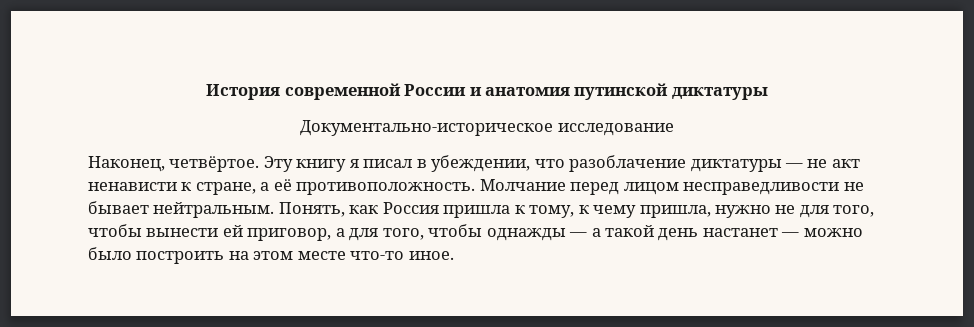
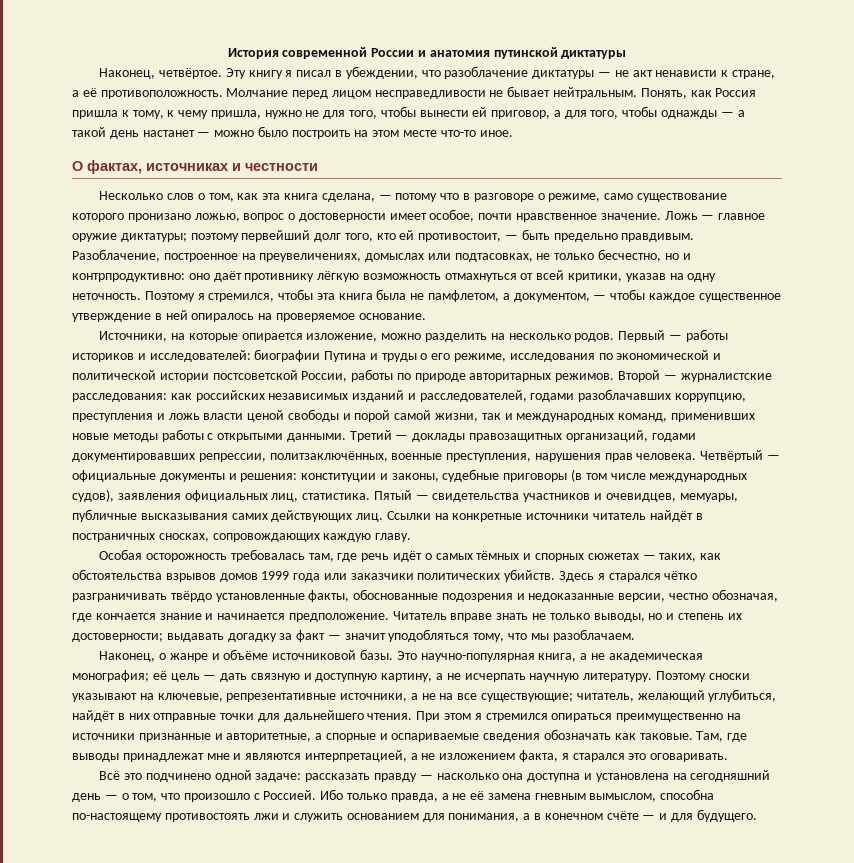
- Документально-историческое исследование
+ О фактах, источниках и честности
+ Несколько слов о том, как эта книга сделана, — потому что в разговоре о режиме, само существование которого пронизано ложью, вопрос о достоверности имеет особое, почти нравственное значение. Ложь — главное оружие диктатуры; поэтому первейший долг того, кто ей противостоит, — быть предельно правдивым. Разоблачение, построенное на преувеличениях, домыслах или подтасовках, не только бесчестно, но и контрпродуктивно: оно даёт противнику лёгкую возможность отмахнуться от всей критики, указав на одну неточность. Поэтому я стремился, чтобы эта книга была не памфлетом, а документом, — чтобы каждое существенное утверждение в ней опиралось на проверяемое основание.
+ Источники, на которые опирается изложение, можно разделить на несколько родов. Первый — работы историков и исследователей: биографии Путина и труды о его режиме, исследования по экономической и политической истории постсоветской России, работы по природе авторитарных режимов. Второй — журналистские расследования: как российских независимых изданий и расследователей, годами разоблачавших коррупцию, преступления и ложь власти ценой свободы и порой самой жизни, так и международных команд, применивших новые методы работы с открытыми данными. Третий — доклады правозащитных организаций, годами документировавших репрессии, политзаключённых, военные преступления, нарушения прав человека. Четвёртый — официальные документы и решения: конституции и законы, судебные приговоры (в том числе международных судов), заявления официальных лиц, статистика. Пятый — свидетельства участников и очевидцев, мемуары, публичные высказывания самих действующих лиц. Ссылки на конкретные источники читатель найдёт в постраничных сносках, сопровождающих каждую главу.
+ Особая осторожность требовалась там, где речь идёт о самых тёмных и спорных сюжетах — таких, как обстоятельства взрывов домов 1999 года или заказчики политических убийств. Здесь я старался чётко разграничивать твёрдо установленные факты, обоснованные подозрения и недоказанные версии, честно обозначая, где кончается знание и начинается предположение. Читатель вправе знать не только выводы, но и степень их достоверности; выдавать догадку за факт — значит уподобляться тому, что мы разоблачаем.
+ Наконец, о жанре и объёме источниковой базы. Это научно-популярная книга, а не академическая монография; её цель — дать связную и доступную картину, а не исчерпать научную литературу. Поэтому сноски указывают на ключевые, репрезентативные источники, а не на все существующие; читатель, желающий углубиться, найдёт в них отправные точки для дальнейшего чтения. При этом я стремился опираться преимущественно на источники признанные и авторитетные, а спорные и оспариваемые сведения обозначать как таковые. Там, где выводы принадлежат мне и являются интерпретацией, а не изложением факта, я старался это оговаривать.
+ Всё это подчинено одной задаче: рассказать правду — насколько она доступна и установлена на сегодняшний день — о том, что произошло с Россией. Ибо только правда, а не её замена гневным вымыслом, способна по-настоящему противостоять лжи и служить основанием для понимания, а в конечном счёте — и для будущего.

